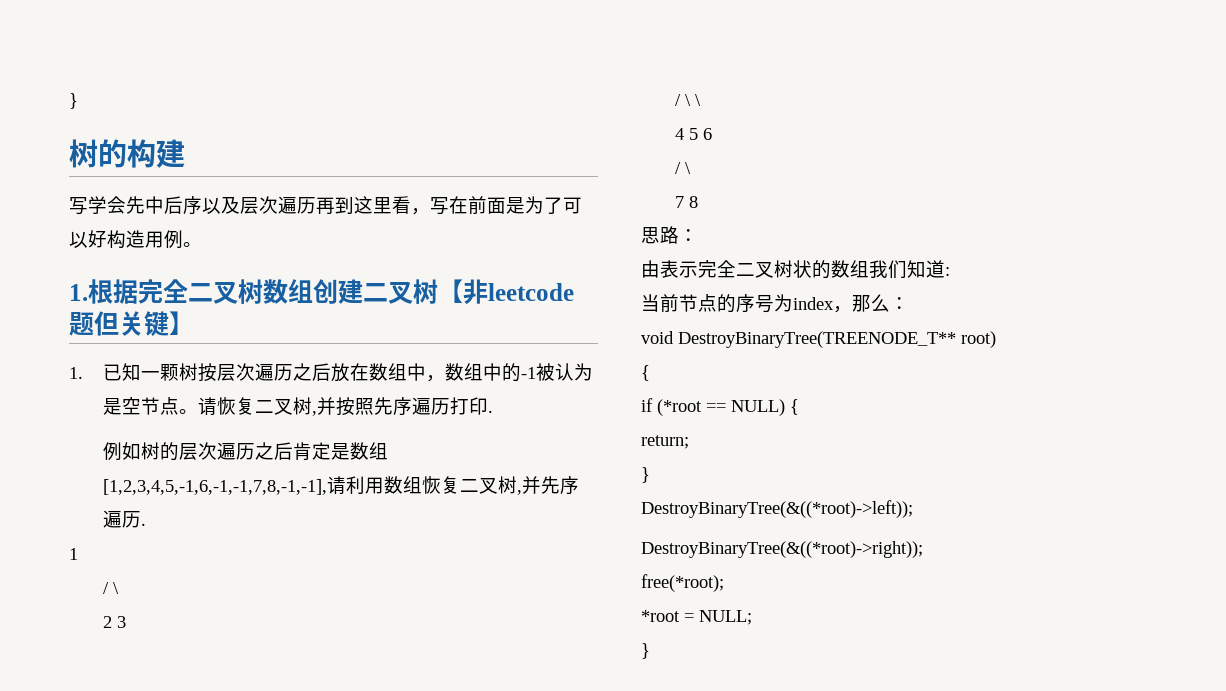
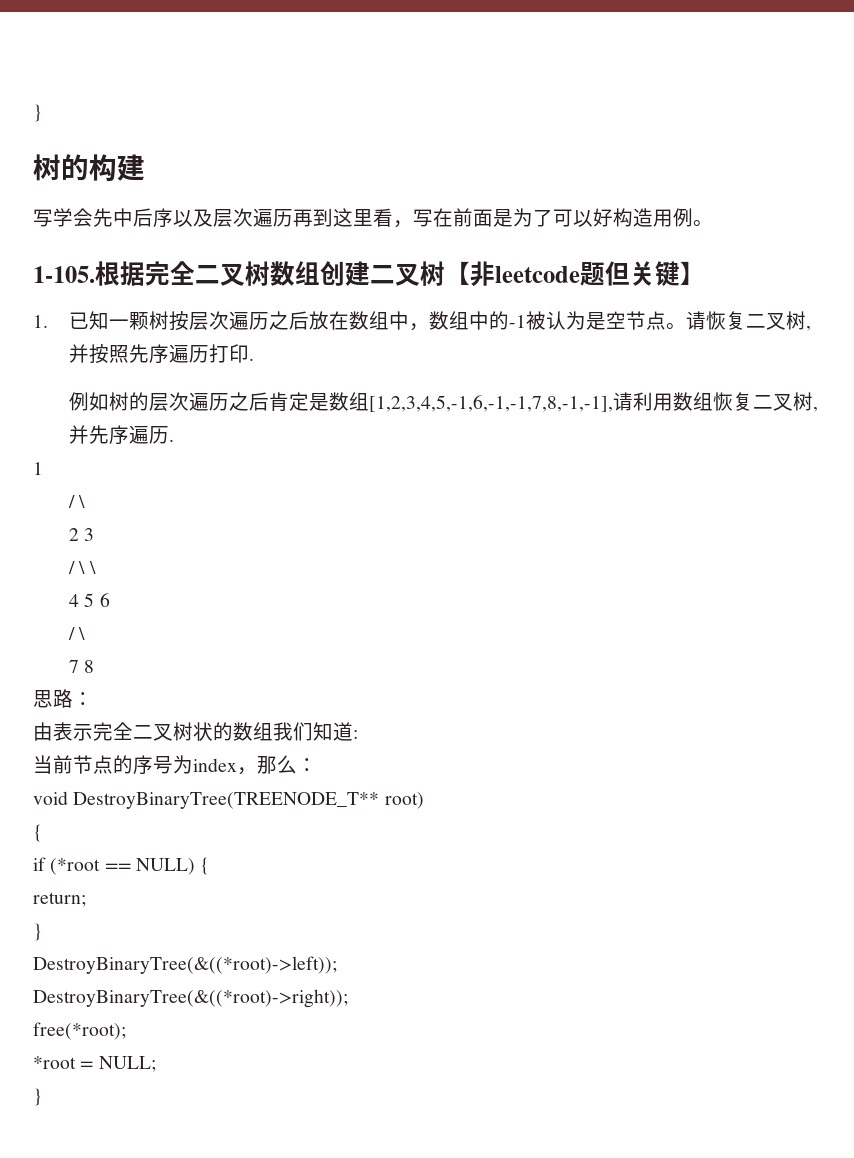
- 1.根据完全二叉树数组创建二叉树【非leetcode题但关键】
+ 1-105.根据完全二叉树数组创建二叉树【非leetcode题但关键】

